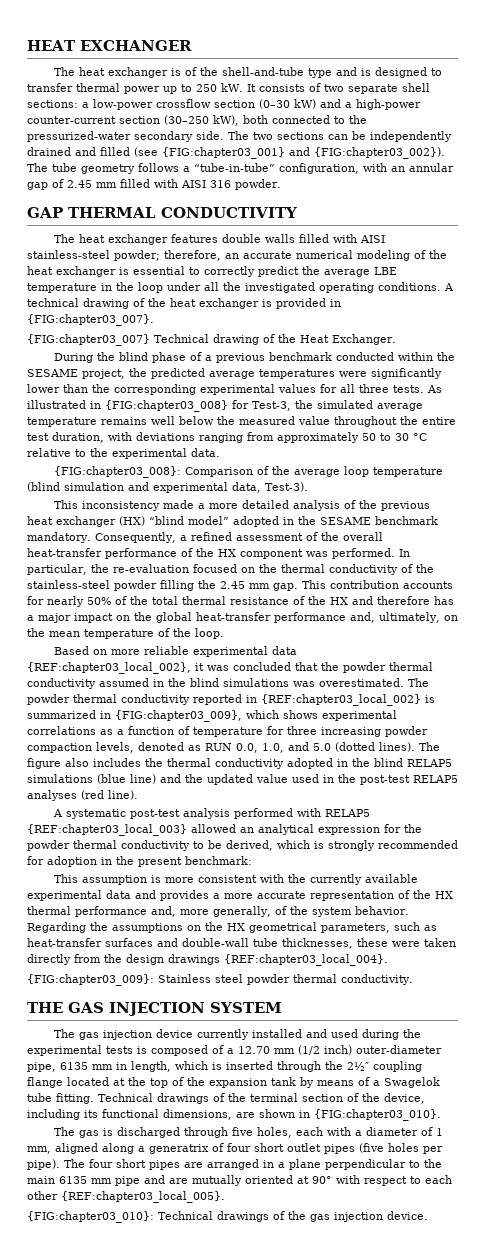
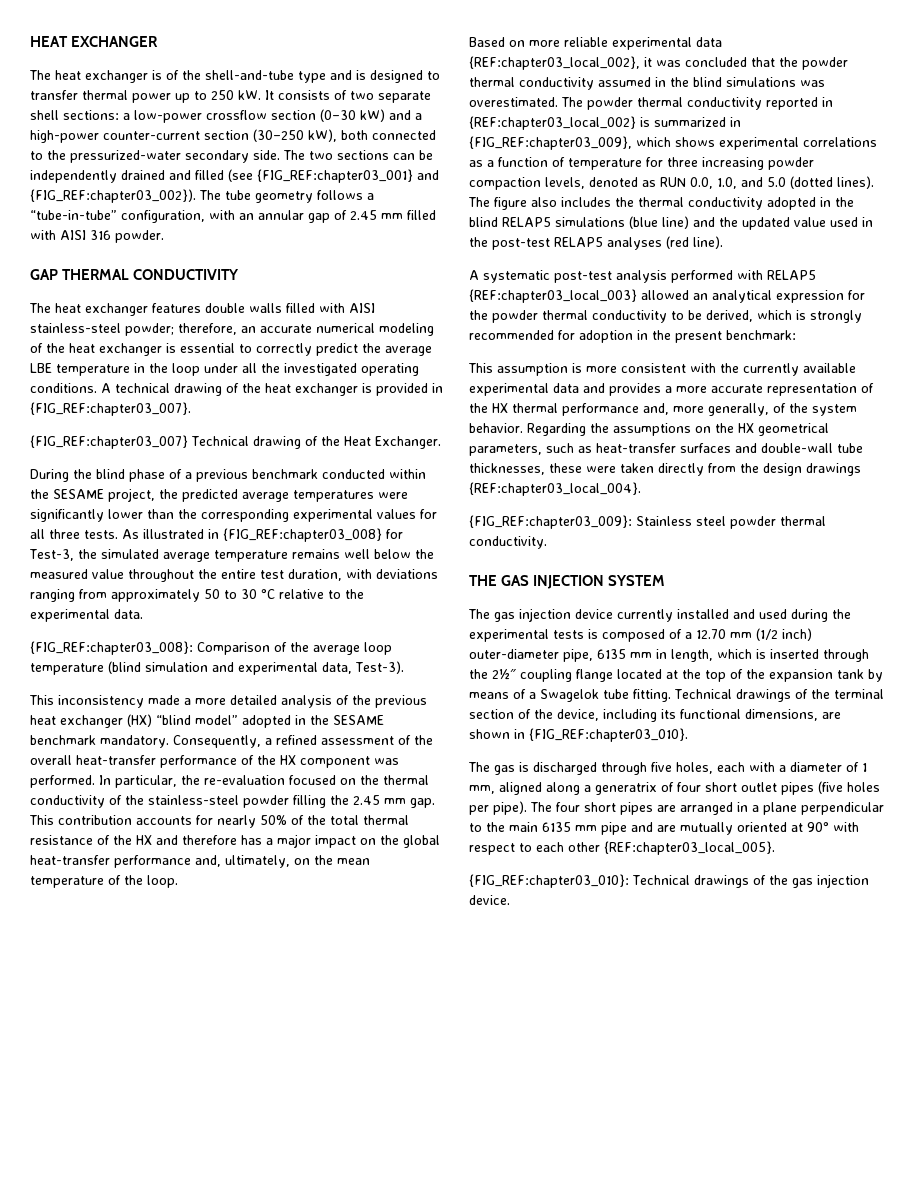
- The two sections can be independently drained and filled (see {FIG:chapter03_001} and {FIG:chapter03_002}).
+ The two sections can be independently drained and filled (see {FIG_REF:chapter03_001} and {FIG_REF:chapter03_002}).
- A technical drawing of the heat exchanger is provided in {FIG:chapter03_007}.
- {FIG:chapter03_007} Technical drawing of the Heat Exchanger.
+ A technical drawing of the heat exchanger is provided in {FIG_REF:chapter03_007}.
+ {FIG_REF:chapter03_007} Technical drawing of the Heat Exchanger.
- As illustrated in {FIG:chapter03_008} for Test-3, the simulated average temperature remains well below the measured value throughout the entire test duration, with deviations ranging from approximately 50 to 30 °C relative to the experimental data.
+ As illustrated in {FIG_REF:chapter03_008} for Test-3, the simulated average temperature remains well below the measured value throughout the entire test duration, with deviations ranging from approximately 50 to 30 °C relative to the experimental data.
- {FIG:chapter03_008}: Comparison of the average loop temperature (blind simulation and experimental data, Test-3).
+ {FIG_REF:chapter03_008}: Comparison of the average loop temperature (blind simulation and experimental data, Test-3).
- The powder thermal conductivity reported in {REF:chapter03_local_002} is summarized in {FIG:chapter03_009}, which shows experimental correlations as a function of temperature for three increasing powder compaction levels, denoted as RUN 0.0, 1.0, and 5.0 (dotted lines).
+ The powder thermal conductivity reported in {REF:chapter03_local_002} is summarized in {FIG_REF:chapter03_009}, which shows experimental correlations as a function of temperature for three increasing powder compaction levels, denoted as RUN 0.0, 1.0, and 5.0 (dotted lines).
- {FIG:chapter03_009}: Stainless steel powder thermal conductivity.
+ {FIG_REF:chapter03_009}: Stainless steel powder thermal conductivity.
- Technical drawings of the terminal section of the device, including its functional dimensions, are shown in {FIG:chapter03_010}.
+ Technical drawings of the terminal section of the device, including its functional dimensions, are shown in {FIG_REF:chapter03_010}.
- {FIG:chapter03_010}: Technical drawings of the gas injection device.
+ {FIG_REF:chapter03_010}: Technical drawings of the gas injection device.

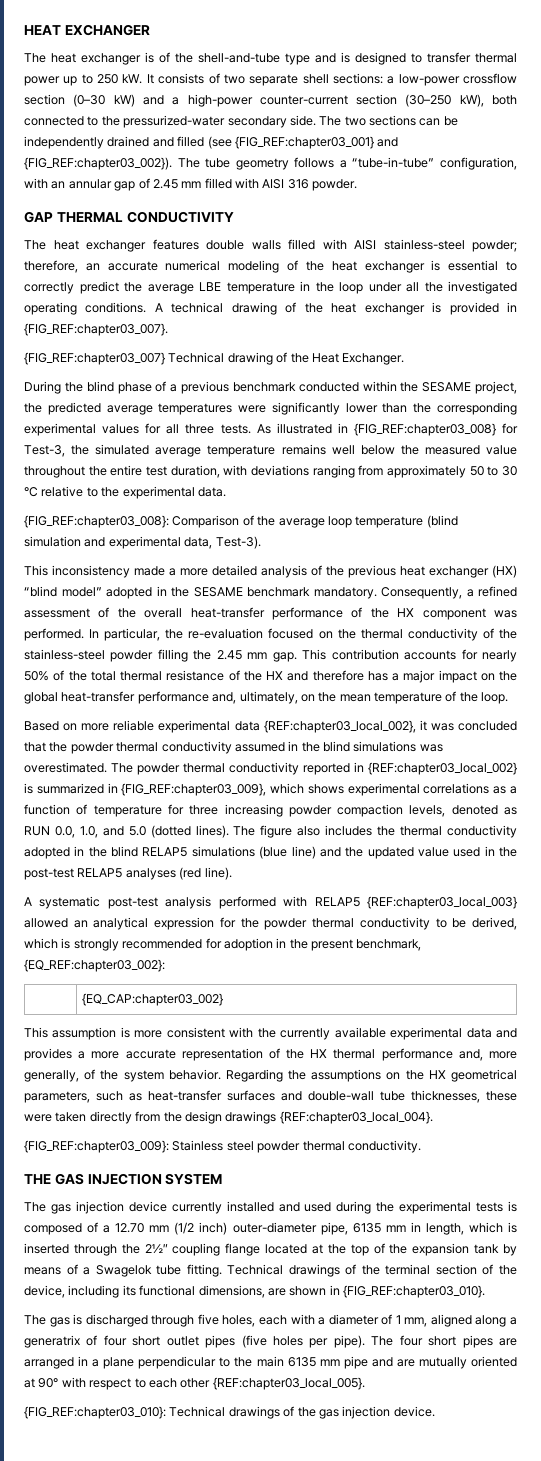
- A systematic post-test analysis performed with RELAP5 {REF:chapter03_local_003} allowed an analytical expression for the powder thermal conductivity to be derived, which is strongly recommended for adoption in the present benchmark:
+ A systematic post-test analysis performed with RELAP5 {REF:chapter03_local_003} allowed an analytical expression for the powder thermal conductivity to be derived, which is strongly recommended for adoption in the present benchmark, {EQ_REF:chapter03_002}:
+ | {EQ_CAP:chapter03_002}

